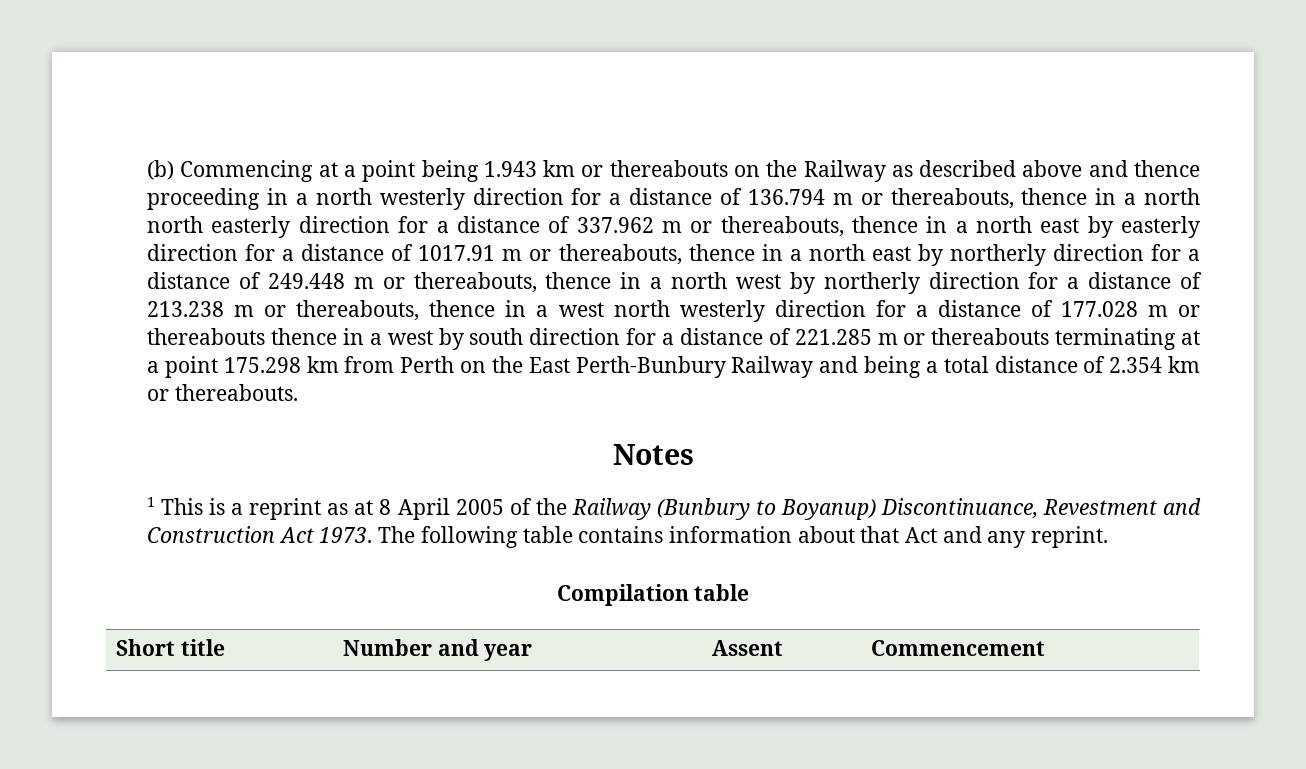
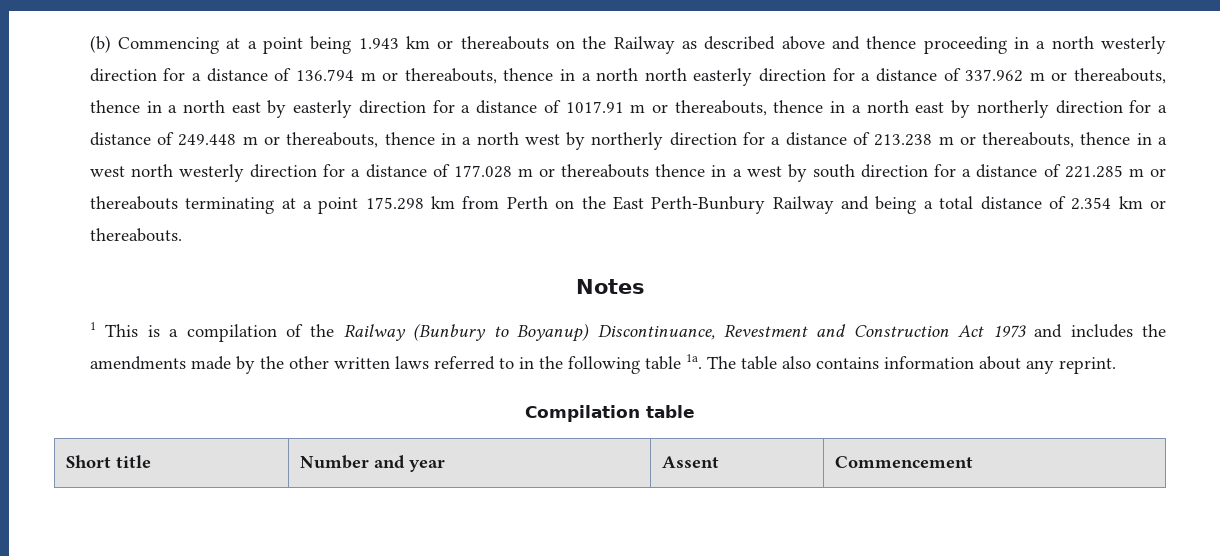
- 1 This is a reprint as at 8 April 2005 of the Railway (Bunbury to Boyanup) Discontinuance, Revestment and Construction Act 1973. The following table contains information about that Act and any reprint.
+ 1 This is a compilation of the Railway (Bunbury to Boyanup) Discontinuance, Revestment and Construction Act 1973 and includes the amendments made by the other written laws referred to in the following table 1a. The table also contains information about any reprint.

